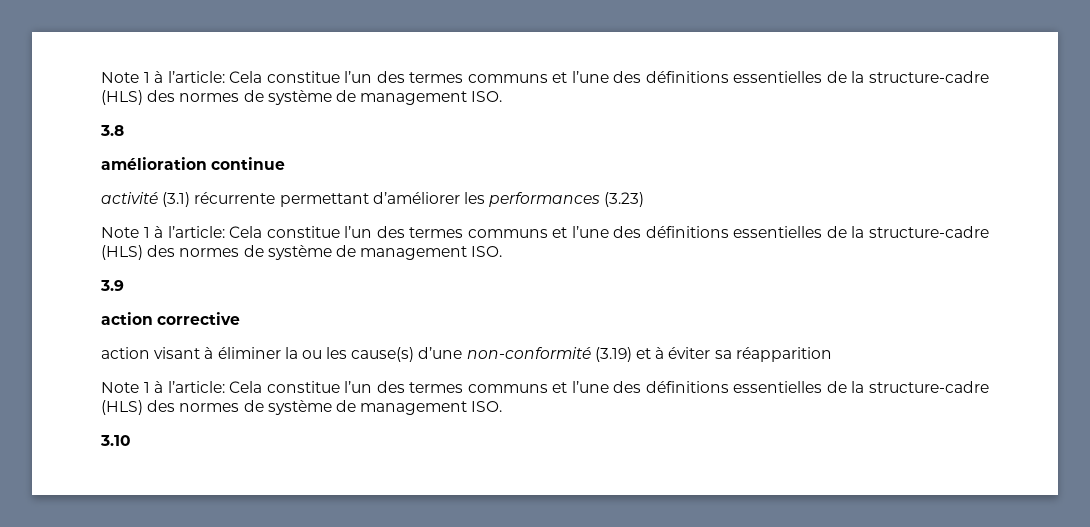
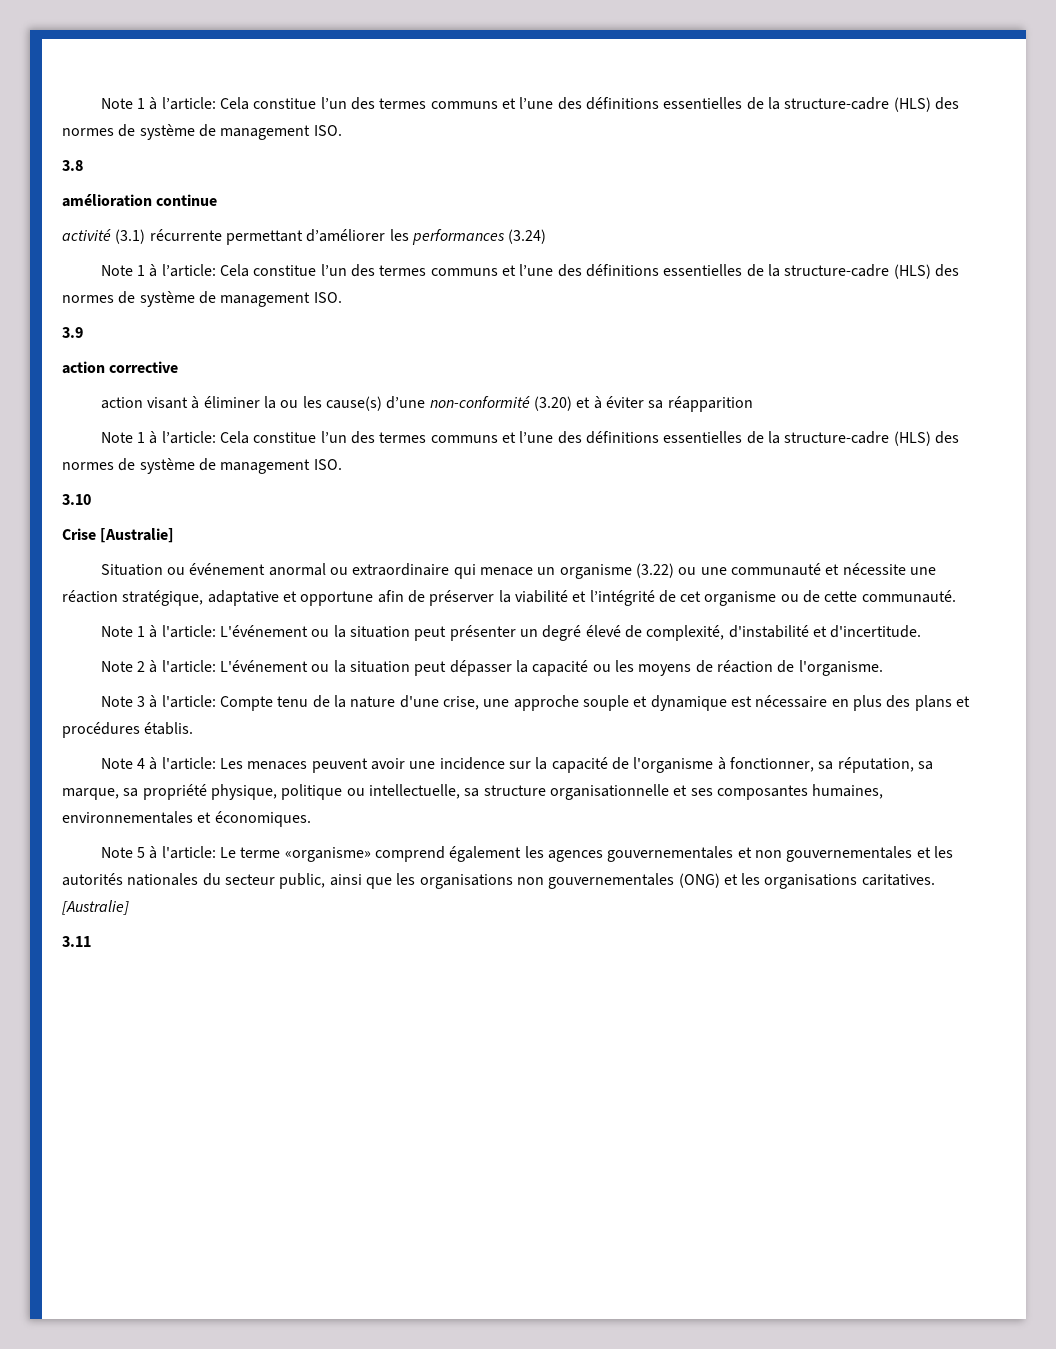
- activité (3.1) récurrente permettant d’améliorer les performances (3.23)
+ activité (3.1) récurrente permettant d’améliorer les performances (3.24)
- action visant à éliminer la ou les cause(s) d’une non-conformité (3.19) et à éviter sa réapparition
+ action visant à éliminer la ou les cause(s) d’une non-conformité (3.20) et à éviter sa réapparition
+ Crise [Australie]
+ Situation ou événement anormal ou extraordinaire qui menace un organisme (3.22) ou une communauté et nécessite une réaction stratégique, adaptative et opportune afin de préserver la viabilité et l’intégrité de cet organisme ou de cette communauté.
+ Note 1 à l'article: L'événement ou la situation peut présenter un degré élevé de complexité, d'instabilité et d'incertitude.
+ Note 2 à l'article: L'événement ou la situation peut dépasser la capacité ou les moyens de réaction de l'organisme.
+ Note 3 à l'article: Compte tenu de la nature d'une crise, une approche souple et dynamique est nécessaire en plus des plans et procédures établis.
+ Note 4 à l'article: Les menaces peuvent avoir une incidence sur la capacité de l'organisme à fonctionner, sa réputation, sa marque, sa propriété physique, politique ou intellectuelle, sa structure organisationnelle et ses composantes humaines, environnementales et économiques.
+ Note 5 à l'article: Le terme «organisme» comprend également les agences gouvernementales et non gouvernementales et les autorités nationales du secteur public, ainsi que les organisations non gouvernementales (ONG) et les organisations caritatives. [Australie]
+ 3.11

